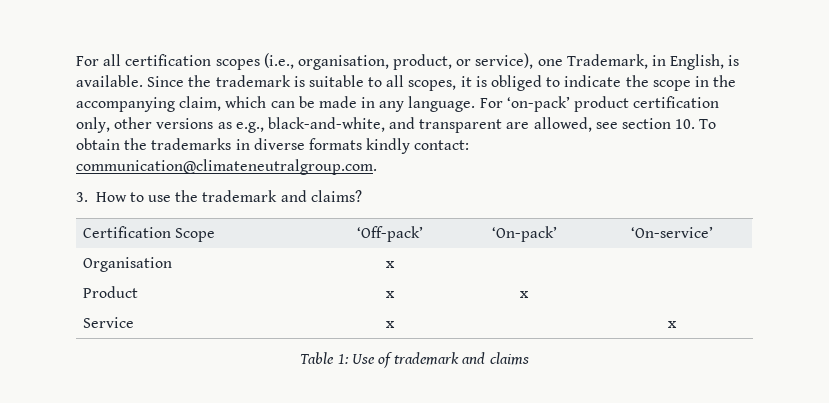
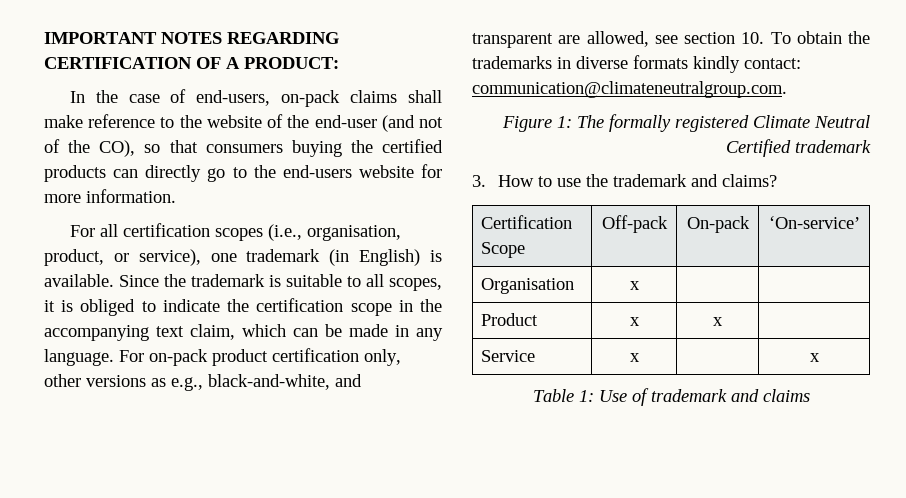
+ IMPORTANT NOTES REGARDING CERTIFICATION OF A PRODUCT:
+ In the case of end-users, on-pack claims shall make reference to the website of the end-user (and not of the CO), so that consumers buying the certified products can directly go to the end-users website for more information.
- For all certification scopes (i.e., organisation, product, or service), one Trademark, in English, is available.
+ For all certification scopes (i.e., organisation, product, or service), one trademark (in English) is available.
- Since the trademark is suitable to all scopes, it is obliged to indicate the scope in the accompanying claim, which can be made in any language.
+ Since the trademark is suitable to all scopes, it is obliged to indicate the certification scope in the accompanying text claim, which can be made in any language.
- For ‘on-pack’ product certification only, other versions as e.g., black-and-white, and transparent are allowed, see section 10. To obtain the trademarks in diverse formats kindly contact: communication@climateneutralgroup.com.
+ For on-pack product certification only, other versions as e.g., black-and-white, and transparent are allowed, see section 10. To obtain the trademarks in diverse formats kindly contact: communication@climateneutralgroup.com.
+ Figure 1: The formally registered Climate Neutral Certified trademark
- Certification Scope | ‘Off-pack’ | ‘On-pack’ | ‘On-service’
+ Certification Scope | Off-pack | On-pack | ‘On-service’

